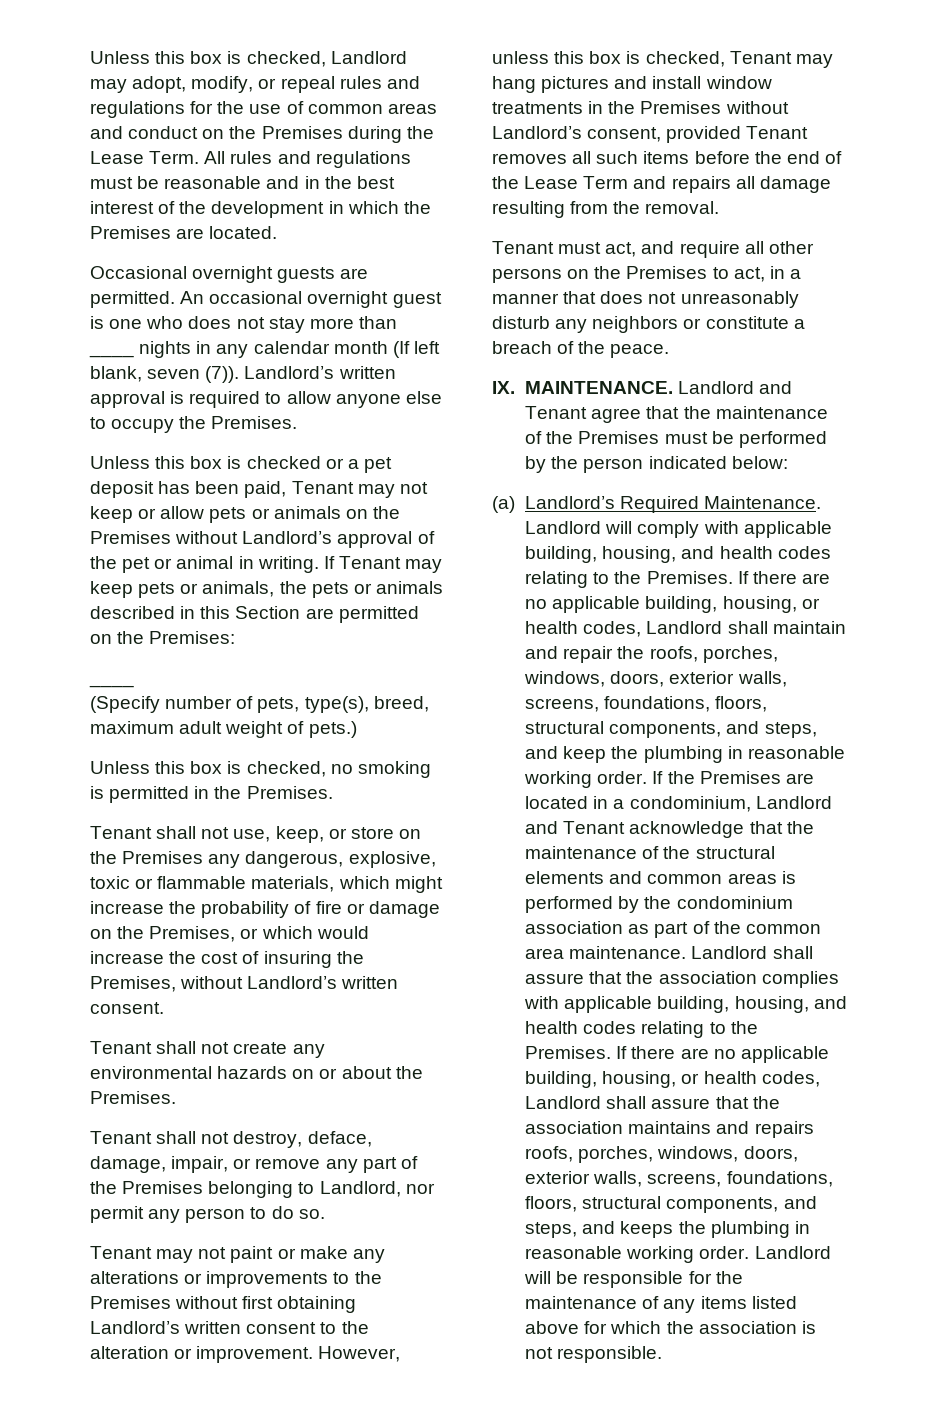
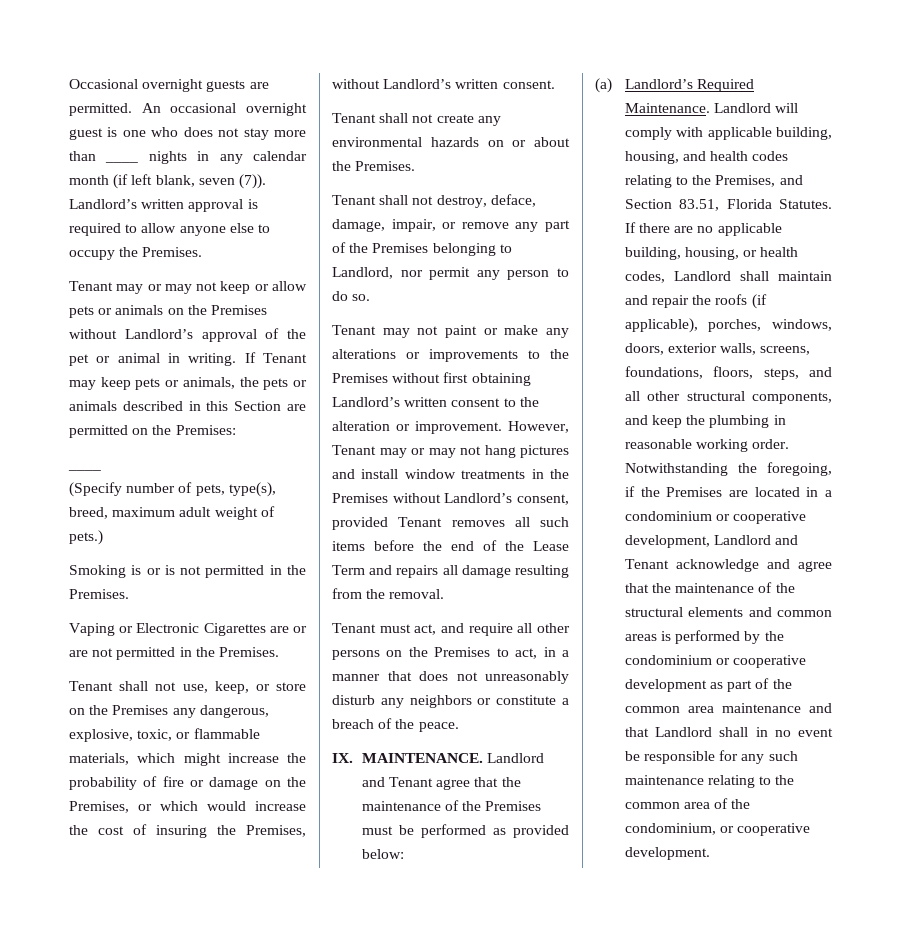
- Unless this box is checked, Landlord may adopt, modify, or repeal rules and regulations for the use of common areas and conduct on the Premises during the Lease Term. All rules and regulations must be reasonable and in the best interest of the development in which the Premises are located.
- An occasional overnight guest is one who does not stay more than ____ nights in any calendar month (If left blank, seven (7)).
+ An occasional overnight guest is one who does not stay more than ____ nights in any calendar month (if left blank, seven (7)).
- Unless this box is checked or a pet deposit has been paid, Tenant may not keep or allow pets or animals on the Premises without Landlord’s approval of the pet or animal in writing.
+ Tenant may or may not keep or allow pets or animals on the Premises without Landlord’s approval of the pet or animal in writing.
- Unless this box is checked, no smoking is permitted in the Premises.
+ Smoking is or is not permitted in the Premises.
+ Vaping or Electronic Cigarettes are or are not permitted in the Premises.
- Tenant shall not use, keep, or store on the Premises any dangerous, explosive, toxic or flammable materials, which might increase the probability of fire or damage on the Premises, or which would increase the cost of insuring the Premises, without Landlord’s written consent.
+ Tenant shall not use, keep, or store on the Premises any dangerous, explosive, toxic, or flammable materials, which might increase the probability of fire or damage on the Premises, or which would increase the cost of insuring the Premises, without Landlord’s written consent.
- However, unless this box is checked, Tenant may hang pictures and install window treatments in the Premises without Landlord’s consent, provided Tenant removes all such items before the end of the Lease Term and repairs all damage resulting from the removal.
+ However, Tenant may or may not hang pictures and install window treatments in the Premises without Landlord’s consent, provided Tenant removes all such items before the end of the Lease Term and repairs all damage resulting from the removal.
- Landlord and Tenant agree that the maintenance of the Premises must be performed by the person indicated below:
+ Landlord and Tenant agree that the maintenance of the Premises must be performed as provided below:
- Landlord will comply with applicable building, housing, and health codes relating to the Premises.
+ Landlord will comply with applicable building, housing, and health codes relating to the Premises, and Section 83.51, Florida Statutes.
- If there are no applicable building, housing, or health codes, Landlord shall maintain and repair the roofs, porches, windows, doors, exterior walls, screens, foundations, floors, structural components, and steps, and keep the plumbing in reasonable working order.
+ If there are no applicable building, housing, or health codes, Landlord shall maintain and repair the roofs (if applicable), porches, windows, doors, exterior walls, screens, foundations, floors, steps, and all other structural components, and keep the plumbing in reasonable working order.
- If the Premises are located in a condominium, Landlord and Tenant acknowledge that the maintenance of the structural elements and common areas is performed by the condominium association as part of the common area maintenance. Landlord shall assure that the association complies with applicable building, housing, and health codes relating to the Premises. If there are no applicable building, housing, or health codes, Landlord shall assure that the association maintains and repairs roofs, porches, windows, doors, exterior walls, screens, foundations, floors, structural components, and steps, and keeps the plumbing in reasonable working order. Landlord will be responsible for the maintenance of any items listed above for which the association is not responsible.
+ Notwithstanding the foregoing, if the Premises are located in a condominium or cooperative development, Landlord and Tenant acknowledge and agree that the maintenance of the structural elements and common areas is performed by the condominium or cooperative development as part of the common area maintenance and that Landlord shall in no event be responsible for any such maintenance relating to the common area of the condominium, or cooperative development.

